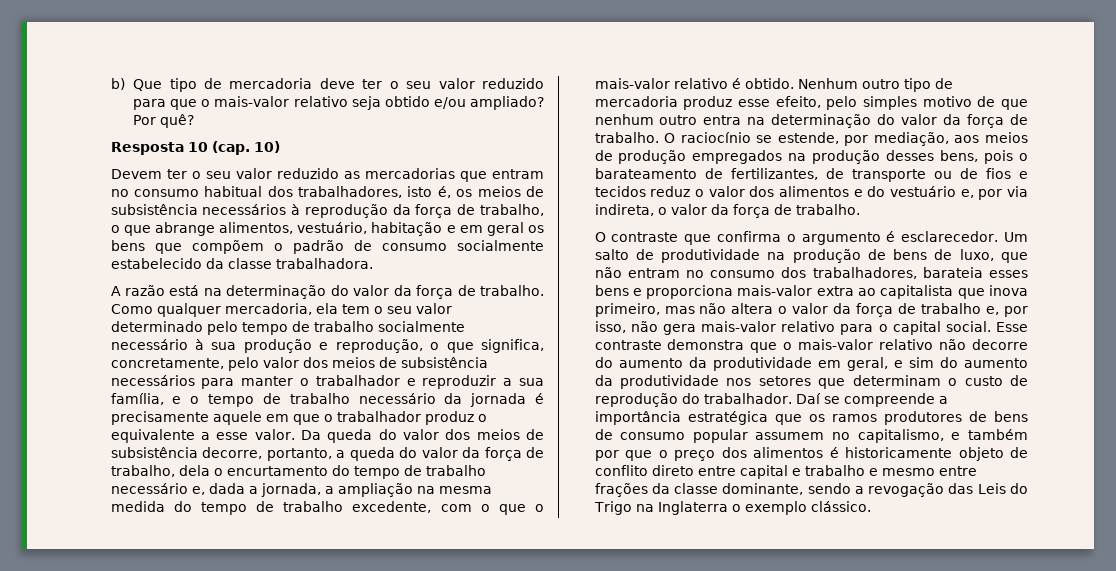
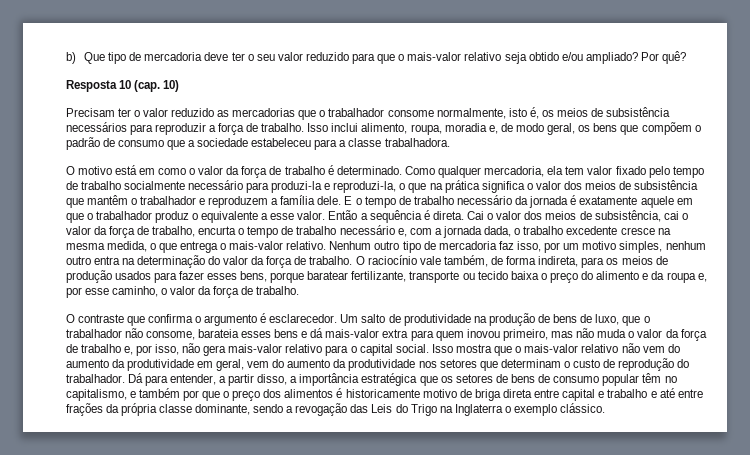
- Devem ter o seu valor reduzido as mercadorias que entram no consumo habitual dos trabalhadores, isto é, os meios de subsistência necessários à reprodução da força de trabalho, o que abrange alimentos, vestuário, habitação e em geral os bens que compõem o padrão de consumo socialmente estabelecido da classe trabalhadora.
- A razão está na determinação do valor da força de trabalho.
+ Precisam ter o valor reduzido as mercadorias que o trabalhador consome normalmente, isto é, os meios de subsistência necessários para reproduzir a força de trabalho. Isso inclui alimento, roupa, moradia e, de modo geral, os bens que compõem o padrão de consumo que a sociedade estabeleceu para a classe trabalhadora.
+ O motivo está em como o valor da força de trabalho é determinado.
- Como qualquer mercadoria, ela tem o seu valor determinado pelo tempo de trabalho socialmente necessário à sua produção e reprodução, o que significa, concretamente, pelo valor dos meios de subsistência necessários para manter o trabalhador e reproduzir a sua família, e o tempo de trabalho necessário da jornada é precisamente aquele em que o trabalhador produz o equivalente a esse valor.
+ Como qualquer mercadoria, ela tem valor fixado pelo tempo de trabalho socialmente necessário para produzi-la e reproduzi-la, o que na prática significa o valor dos meios de subsistência que mantêm o trabalhador e reproduzem a família dele. E o tempo de trabalho necessário da jornada é exatamente aquele em que o trabalhador produz o equivalente a esse valor.
- Da queda do valor dos meios de subsistência decorre, portanto, a queda do valor da força de trabalho, dela o encurtamento do tempo de trabalho necessário e, dada a jornada, a ampliação na mesma medida do tempo de trabalho excedente, com o que o mais-valor relativo é obtido.
+ Então a sequência é direta. Cai o valor dos meios de subsistência, cai o valor da força de trabalho, encurta o tempo de trabalho necessário e, com a jornada dada, o trabalho excedente cresce na mesma medida, o que entrega o mais-valor relativo.
- Nenhum outro tipo de mercadoria produz esse efeito, pelo simples motivo de que nenhum outro entra na determinação do valor da força de trabalho.
+ Nenhum outro tipo de mercadoria faz isso, por um motivo simples, nenhum outro entra na determinação do valor da força de trabalho.
- O raciocínio se estende, por mediação, aos meios de produção empregados na produção desses bens, pois o barateamento de fertilizantes, de transporte ou de fios e tecidos reduz o valor dos alimentos e do vestuário e, por via indireta, o valor da força de trabalho.
+ O raciocínio vale também, de forma indireta, para os meios de produção usados para fazer esses bens, porque baratear fertilizante, transporte ou tecido baixa o preço do alimento e da roupa e, por esse caminho, o valor da força de trabalho.
- Um salto de produtividade na produção de bens de luxo, que não entram no consumo dos trabalhadores, barateia esses bens e proporciona mais-valor extra ao capitalista que inova primeiro, mas não altera o valor da força de trabalho e, por isso, não gera mais-valor relativo para o capital social.
+ Um salto de produtividade na produção de bens de luxo, que o trabalhador não consome, barateia esses bens e dá mais-valor extra para quem inovou primeiro, mas não muda o valor da força de trabalho e, por isso, não gera mais-valor relativo para o capital social.
- Esse contraste demonstra que o mais-valor relativo não decorre do aumento da produtividade em geral, e sim do aumento da produtividade nos setores que determinam o custo de reprodução do trabalhador.
+ Isso mostra que o mais-valor relativo não vem do aumento da produtividade em geral, vem do aumento da produtividade nos setores que determinam o custo de reprodução do trabalhador.
- Daí se compreende a importância estratégica que os ramos produtores de bens de consumo popular assumem no capitalismo, e também por que o preço dos alimentos é historicamente objeto de conflito direto entre capital e trabalho e mesmo entre frações da classe dominante, sendo a revogação das Leis do Trigo na Inglaterra o exemplo clássico.
+ Dá para entender, a partir disso, a importância estratégica que os setores de bens de consumo popular têm no capitalismo, e também por que o preço dos alimentos é historicamente motivo de briga direta entre capital e trabalho e até entre frações da própria classe dominante, sendo a revogação das Leis do Trigo na Inglaterra o exemplo clássico.

